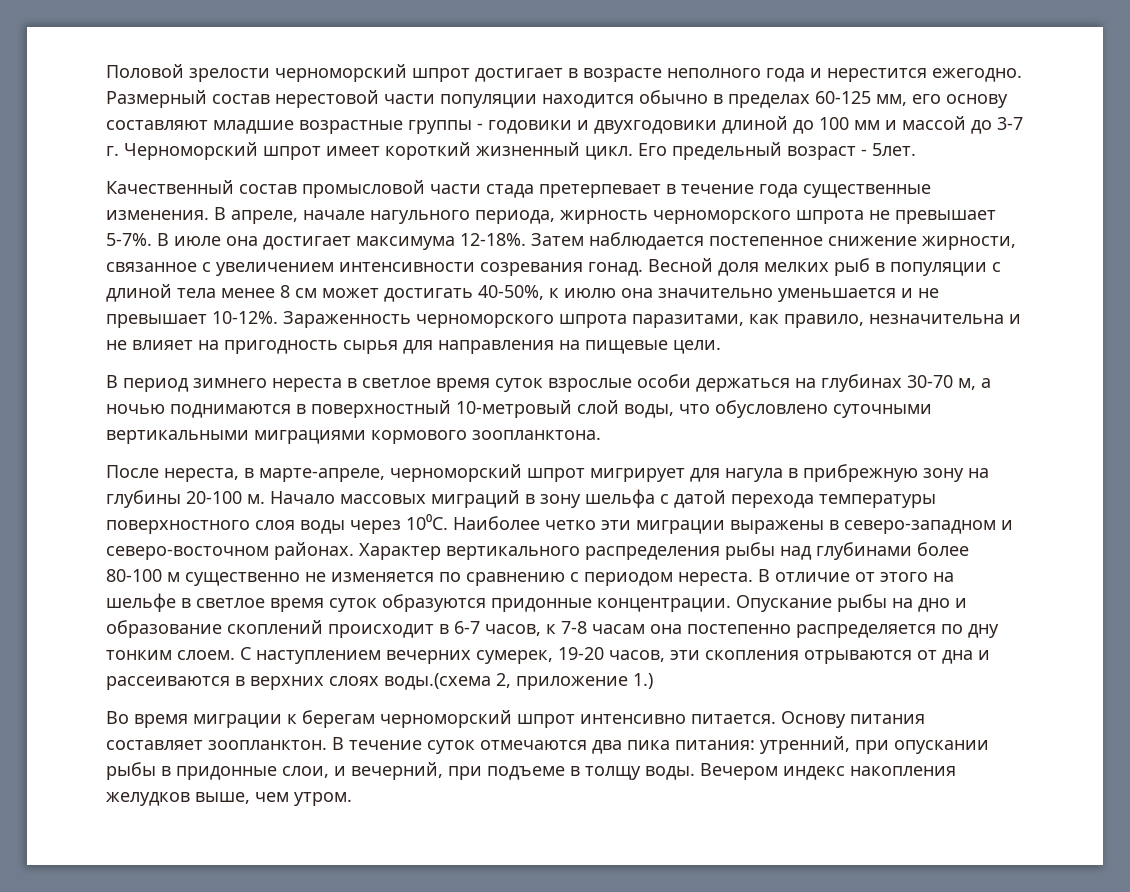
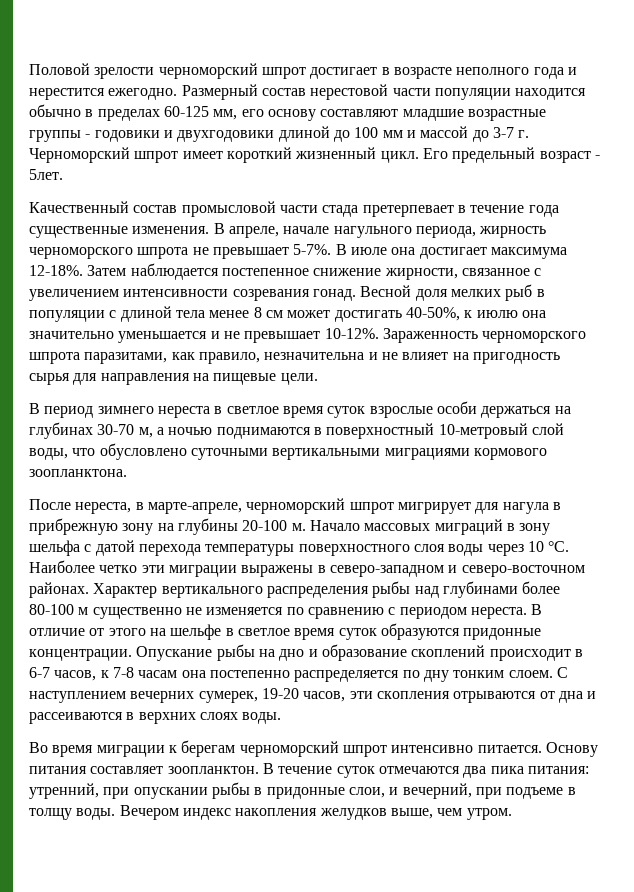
- Начало массовых миграций в зону шельфа с датой перехода температуры поверхностного слоя воды через 10⁰С.
+ Начало массовых миграций в зону шельфа с датой перехода температуры поверхностного слоя воды через 10 °С.
- С наступлением вечерних сумерек, 19-20 часов, эти скопления отрываются от дна и рассеиваются в верхних слоях воды.(схема 2, приложение 1.)
+ С наступлением вечерних сумерек, 19-20 часов, эти скопления отрываются от дна и рассеиваются в верхних слоях воды.

